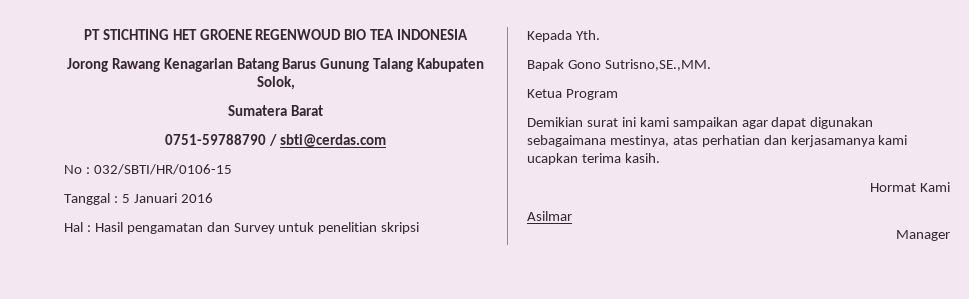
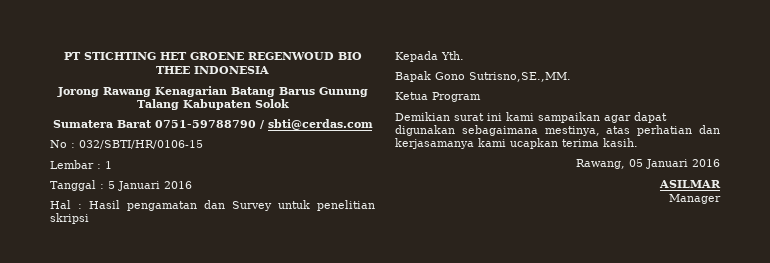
- PT STICHTING HET GROENE REGENWOUD BIO TEA INDONESIA
+ PT STICHTING HET GROENE REGENWOUD BIO THEE INDONESIA
- Jorong Rawang Kenagarian Batang Barus Gunung Talang Kabupaten Solok,
+ Jorong Rawang Kenagarian Batang Barus Gunung Talang Kabupaten Solok
- Sumatera Barat
- 0751-59788790 / sbti@cerdas.com
+ Sumatera Barat 0751-59788790 / sbti@cerdas.com
+ Lembar : 1
- Hormat Kami
- Asilmar
+ Rawang, 05 Januari 2016
+ ASILMAR

